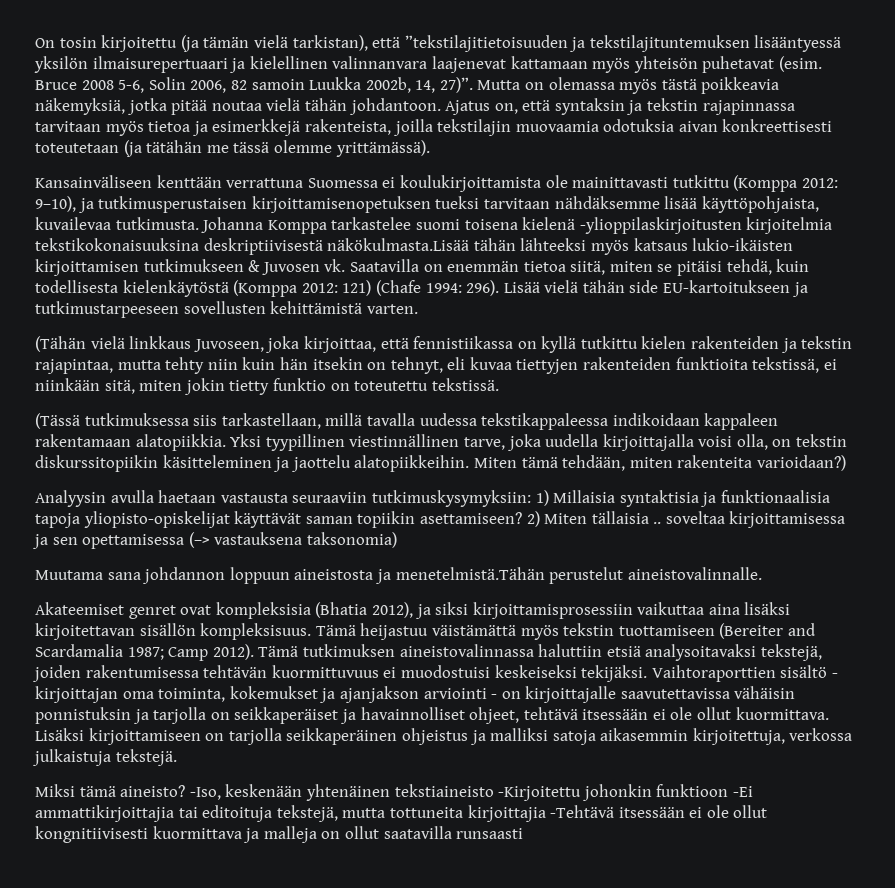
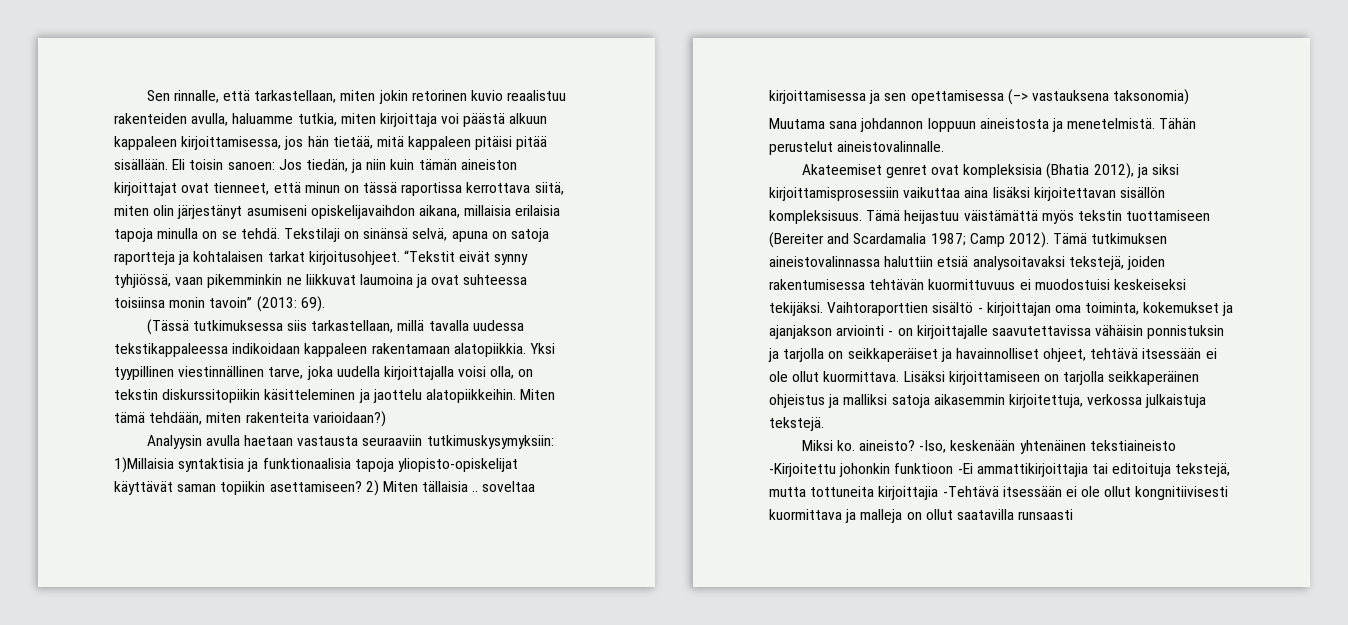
- On tosin kirjoitettu (ja tämän vielä tarkistan), että ”tekstilajitietoisuuden ja tekstilajituntemuksen lisääntyessä yksilön ilmaisurepertuaari ja kielellinen valinnanvara laajenevat kattamaan myös yhteisön puhetavat (esim. Bruce 2008 5-6, Solin 2006, 82 samoin Luukka 2002b, 14, 27)”. Mutta on olemassa myös tästä poikkeavia näkemyksiä, jotka pitää noutaa vielä tähän johdantoon. Ajatus on, että syntaksin ja tekstin rajapinnassa tarvitaan myös tietoa ja esimerkkejä rakenteista, joilla tekstilajin muovaamia odotuksia aivan konkreettisesti toteutetaan (ja tätähän me tässä olemme yrittämässä).
- Kansainväliseen kenttään verrattuna Suomessa ei koulukirjoittamista ole mainittavasti tutkittu (Komppa 2012: 9–10), ja tutkimusperustaisen kirjoittamisenopetuksen tueksi tarvitaan nähdäksemme lisää käyttöpohjaista, kuvailevaa tutkimusta. Johanna Komppa tarkastelee suomi toisena kielenä -ylioppilaskirjoitusten kirjoitelmia tekstikokonaisuuksina deskriptiivisestä näkökulmasta.Lisää tähän lähteeksi myös katsaus lukio-ikäisten kirjoittamisen tutkimukseen & Juvosen vk. Saatavilla on enemmän tietoa siitä, miten se pitäisi tehdä, kuin todellisesta kielenkäytöstä (Komppa 2012: 121) (Chafe 1994: 296). Lisää vielä tähän side EU-kartoitukseen ja tutkimustarpeeseen sovellusten kehittämistä varten.
- (Tähän vielä linkkaus Juvoseen, joka kirjoittaa, että fennistiikassa on kyllä tutkittu kielen rakenteiden ja tekstin rajapintaa, mutta tehty niin kuin hän itsekin on tehnyt, eli kuvaa tiettyjen rakenteiden funktioita tekstissä, ei niinkään sitä, miten jokin tietty funktio on toteutettu tekstissä.
+ Sen rinnalle, että tarkastellaan, miten jokin retorinen kuvio reaalistuu rakenteiden avulla, haluamme tutkia, miten kirjoittaja voi päästä alkuun kappaleen kirjoittamisessa, jos hän tietää, mitä kappaleen pitäisi pitää sisällään. Eli toisin sanoen: Jos tiedän, ja niin kuin tämän aineiston kirjoittajat ovat tienneet, että minun on tässä raportissa kerrottava siitä, miten olin järjestänyt asumiseni opiskelijavaihdon aikana, millaisia erilaisia tapoja minulla on se tehdä. Tekstilaji on sinänsä selvä, apuna on satoja raportteja ja kohtalaisen tarkat kirjoitusohjeet. “Tekstit eivät synny tyhjiössä, vaan pikemminkin ne liikkuvat laumoina ja ovat suhteessa toisiinsa monin tavoin” (2013: 69).
- Analyysin avulla haetaan vastausta seuraaviin tutkimuskysymyksiin: 1) Millaisia syntaktisia ja funktionaalisia tapoja yliopisto-opiskelijat käyttävät saman topiikin asettamiseen?
+ Analyysin avulla haetaan vastausta seuraaviin tutkimuskysymyksiin: 1)Millaisia syntaktisia ja funktionaalisia tapoja yliopisto-opiskelijat käyttävät saman topiikin asettamiseen?
- Muutama sana johdannon loppuun aineistosta ja menetelmistä.Tähän perustelut aineistovalinnalle.
+ Muutama sana johdannon loppuun aineistosta ja menetelmistä. Tähän perustelut aineistovalinnalle.
- Miksi tämä aineisto?
+ Miksi ko. aineisto?

